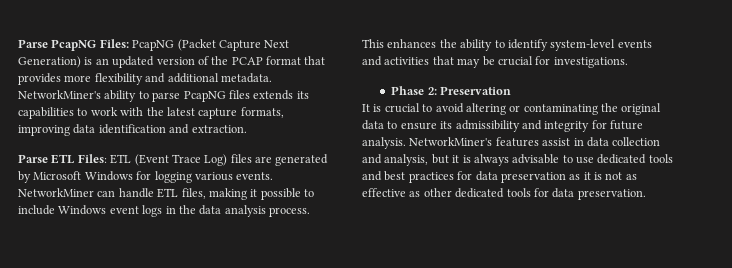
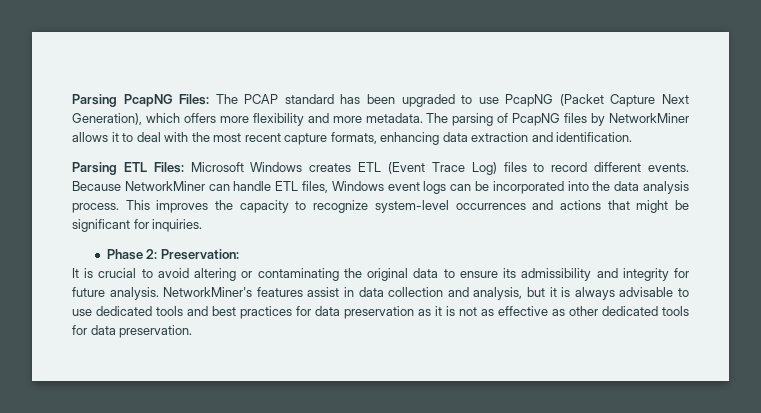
- Parse PcapNG Files: PcapNG (Packet Capture Next Generation) is an updated version of the PCAP format that provides more flexibility and additional metadata. NetworkMiner's ability to parse PcapNG files extends its capabilities to work with the latest capture formats, improving data identification and extraction.
- Parse ETL Files: ETL (Event Trace Log) files are generated by Microsoft Windows for logging various events. NetworkMiner can handle ETL files, making it possible to include Windows event logs in the data analysis process.
+ Parsing PcapNG Files: The PCAP standard has been upgraded to use PcapNG (Packet Capture Next Generation), which offers more flexibility and more metadata. The parsing of PcapNG files by NetworkMiner allows it to deal with the most recent capture formats, enhancing data extraction and identification.
+ Parsing ETL Files: Microsoft Windows creates ETL (Event Trace Log) files to record different events. Because NetworkMiner can handle ETL files, Windows event logs can be incorporated into the data analysis process.
- This enhances the ability to identify system-level events and activities that may be crucial for investigations.
+ This improves the capacity to recognize system-level occurrences and actions that might be significant for inquiries.
- Phase 2: Preservation
+ Phase 2: Preservation:

